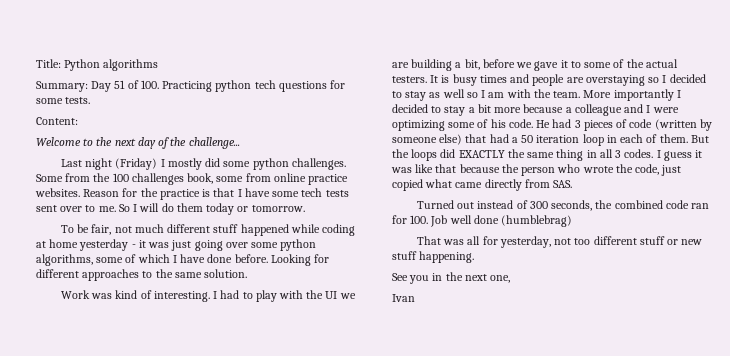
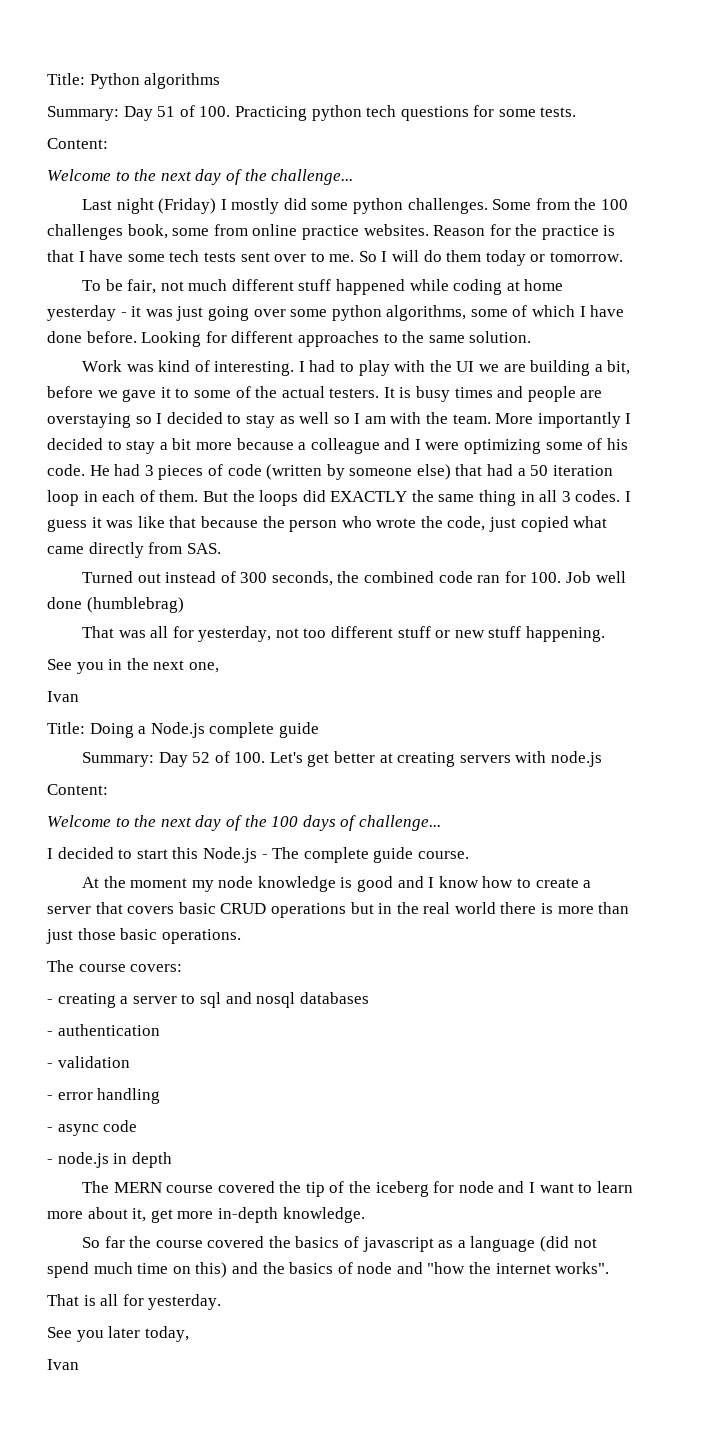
+ Title: Doing a Node.js complete guide
+ Summary: Day 52 of 100. Let's get better at creating servers with node.js
+ Content:
+ Welcome to the next day of the 100 days of challenge...
+ I decided to start this Node.js - The complete guide course.
+ At the moment my node knowledge is good and I know how to create a server that covers basic CRUD operations but in the real world there is more than just those basic operations.
+ The course covers:
+ - creating a server to sql and nosql databases
+ - authentication
+ - validation
+ - error handling
+ - async code
+ - node.js in depth
+ The MERN course covered the tip of the iceberg for node and I want to learn more about it, get more in-depth knowledge.
+ So far the course covered the basics of javascript as a language (did not spend much time on this) and the basics of node and "how the internet works".
+ That is all for yesterday.
+ See you later today,
+ Ivan

